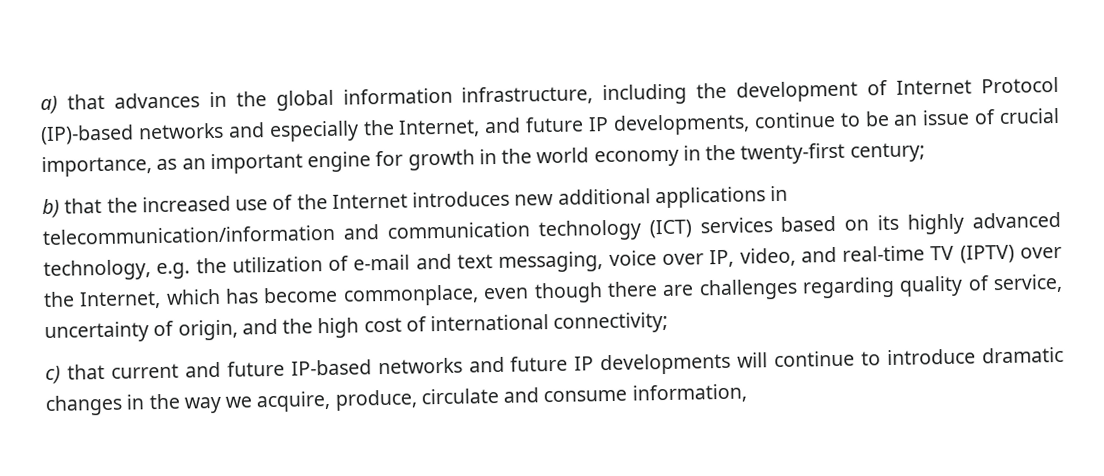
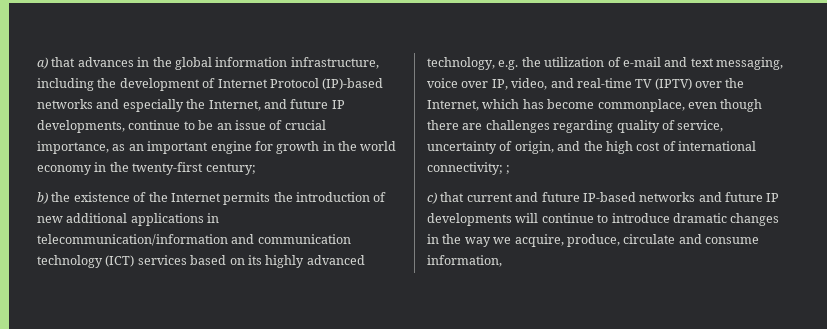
- b) that the increased use of the Internet introduces new additional applications in telecommunication/information and communication technology (ICT) services based on its highly advanced technology, e.g. the utilization of e-mail and text messaging, voice over IP, video, and real-time TV (IPTV) over the Internet, which has become commonplace, even though there are challenges regarding quality of service, uncertainty of origin, and the high cost of international connectivity;
+ b) the existence of the Internet permits the introduction of new additional applications in telecommunication/information and communication technology (ICT) services based on its highly advanced technology, e.g. the utilization of e-mail and text messaging, voice over IP, video, and real-time TV (IPTV) over the Internet, which has become commonplace, even though there are challenges regarding quality of service, uncertainty of origin, and the high cost of international connectivity; ;

